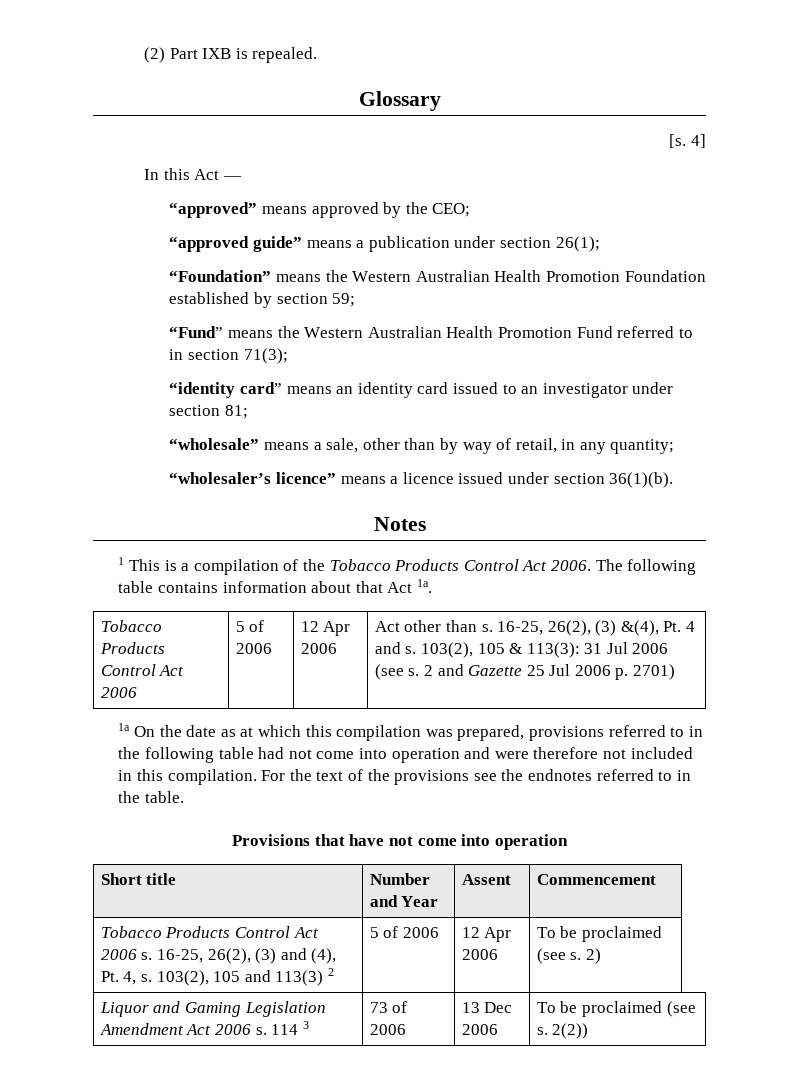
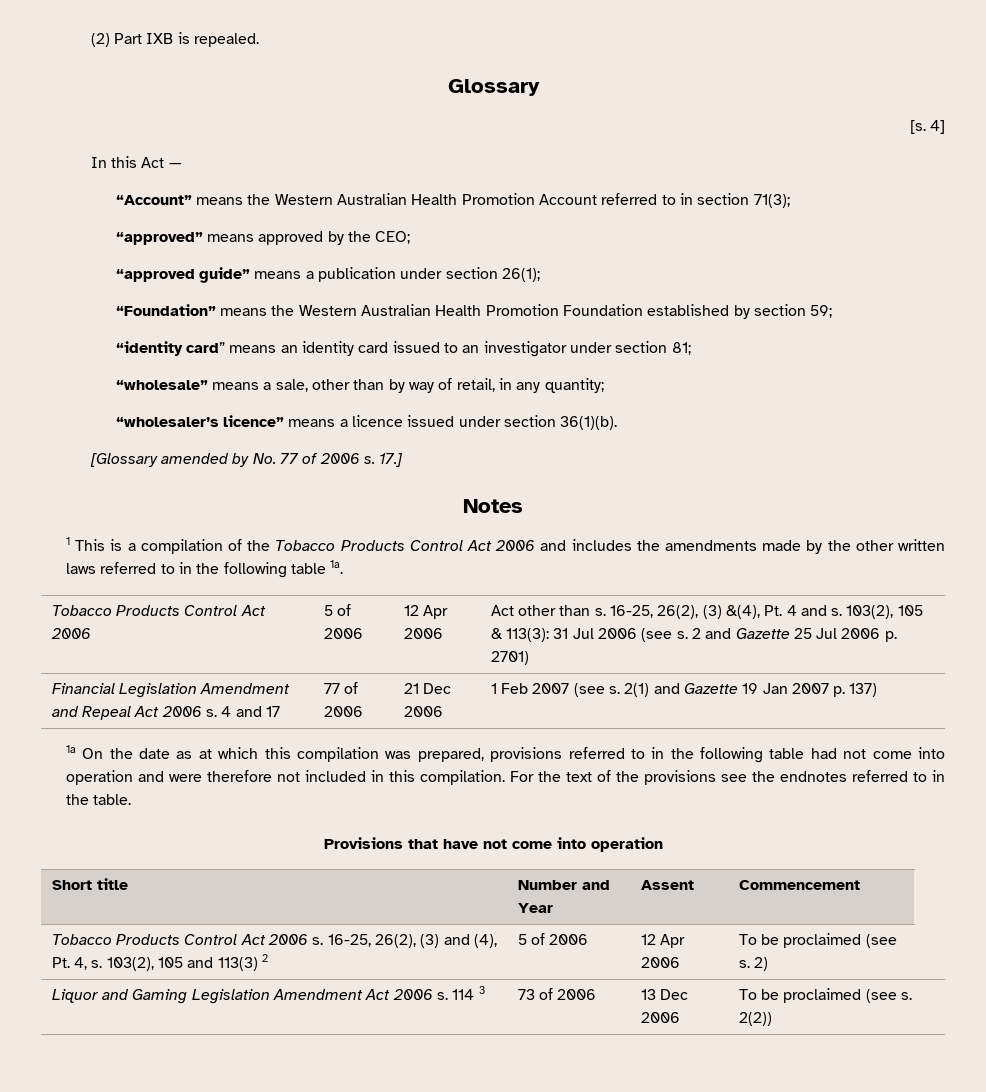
+ “Account” means the Western Australian Health Promotion Account referred to in section 71(3);
- “Fund” means the Western Australian Health Promotion Fund referred to in section 71(3);
+ [Glossary amended by No. 77 of 2006 s. 17.]
- 1 This is a compilation of the Tobacco Products Control Act 2006. The following table contains information about that Act 1a.
+ 1 This is a compilation of the Tobacco Products Control Act 2006 and includes the amendments made by the other written laws referred to in the following table 1a.
+ Financial Legislation Amendment and Repeal Act 2006 s. 4 and 17 | 77 of 2006 | 21 Dec 2006 | 1 Feb 2007 (see s. 2(1) and Gazette 19 Jan 2007 p. 137)

